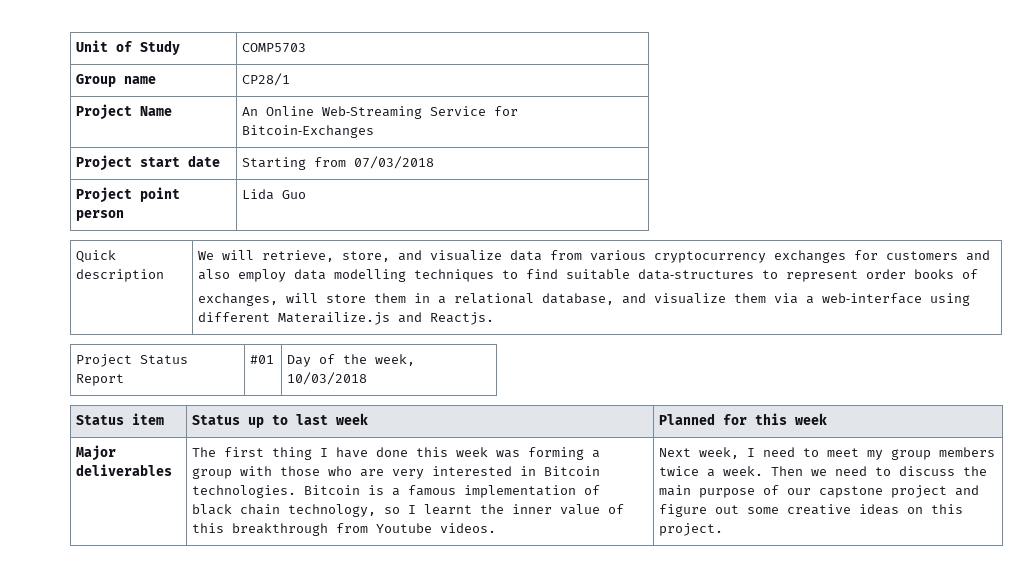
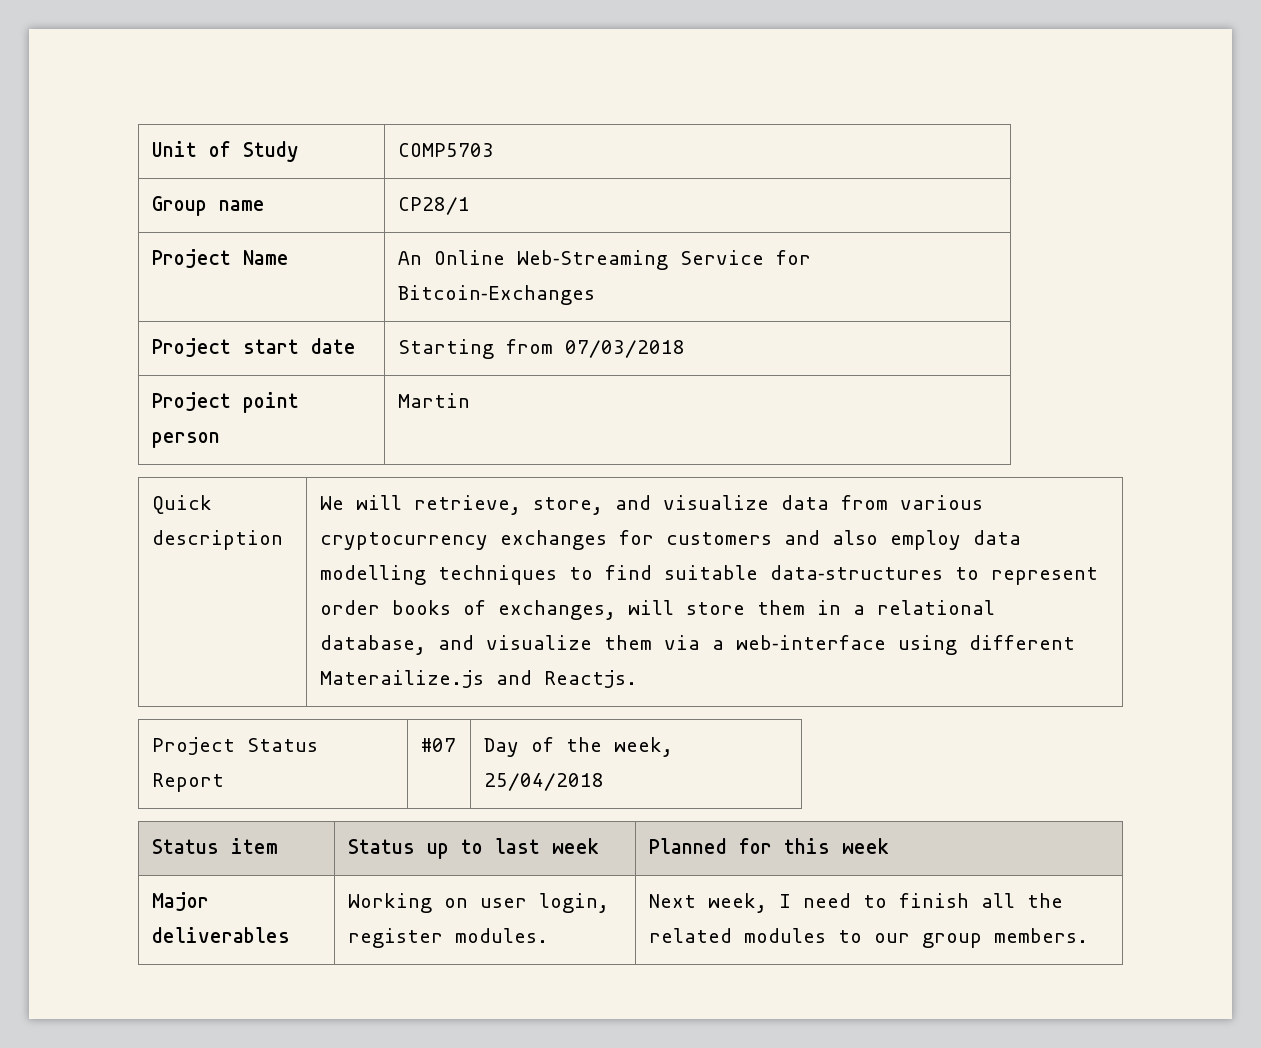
- Project point person | Lida Guo
+ Project point person | Martin
- We will retrieve, store, and visualize data from various cryptocurrency exchanges for customers and also employ data modelling techniques to find suitable data‐structures to represent order books of
- exchanges, will store them in a relational database, and visualize them via a web‐interface using different Materailize.js and Reactjs.
+ We will retrieve, store, and visualize data from various cryptocurrency exchanges for customers and also employ data modelling techniques to find suitable data‐structures to represent order books of exchanges, will store them in a relational database, and visualize them via a web‐interface using different Materailize.js and Reactjs.
- Project Status Report | #01 | Day of the week, 10/03/2018
+ Project Status Report | #07 | Day of the week, 25/04/2018
- The first thing I have done this week was forming a group with those who are very interested in Bitcoin technologies. Bitcoin is a famous implementation of black chain technology, so I learnt the inner value of this breakthrough from Youtube videos.
+ Working on user login, register modules.
- Next week, I need to meet my group members twice a week. Then we need to discuss the main purpose of our capstone project and figure out some creative ideas on this project.
+ Next week, I need to finish all the related modules to our group members.

